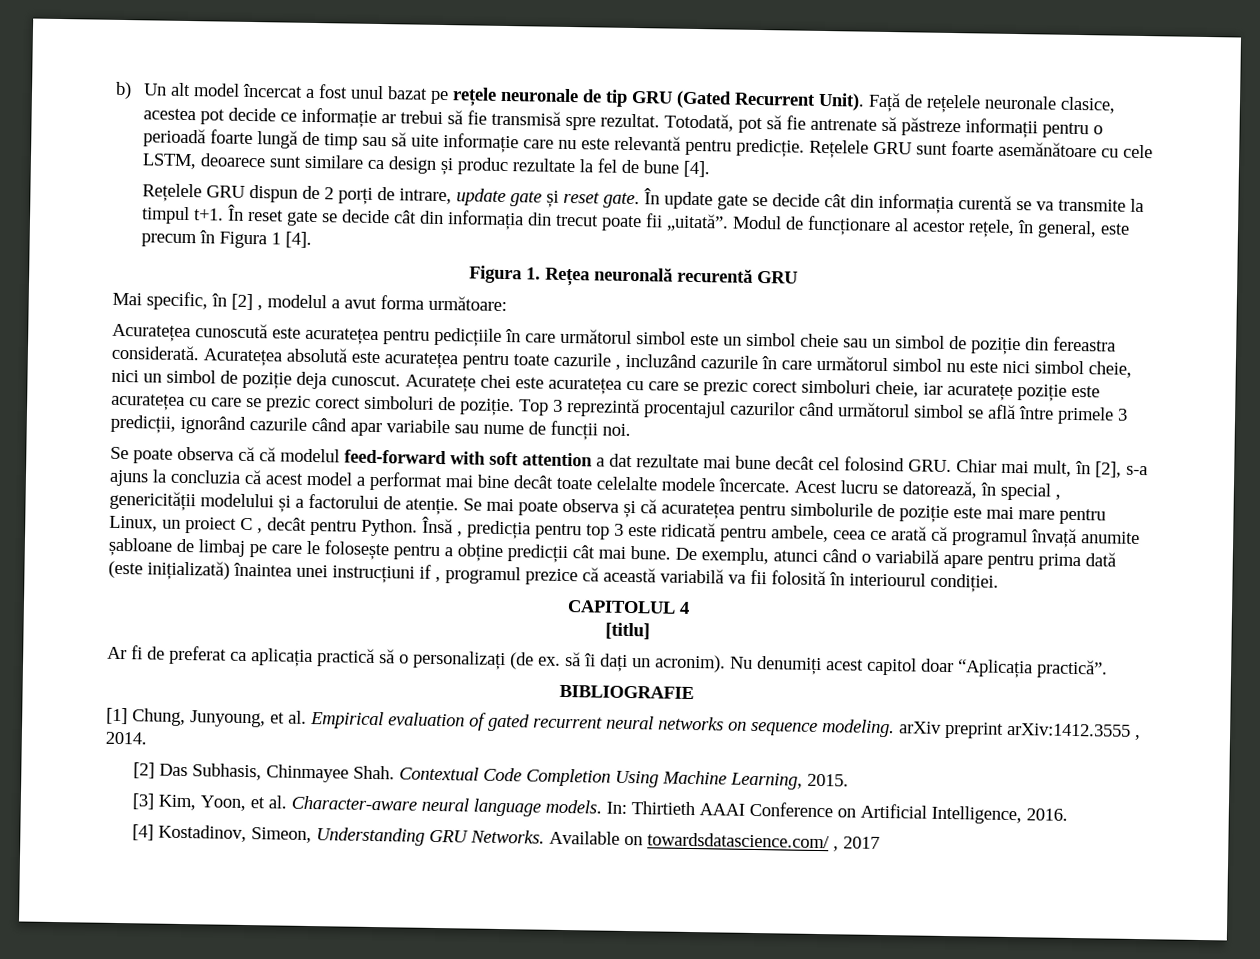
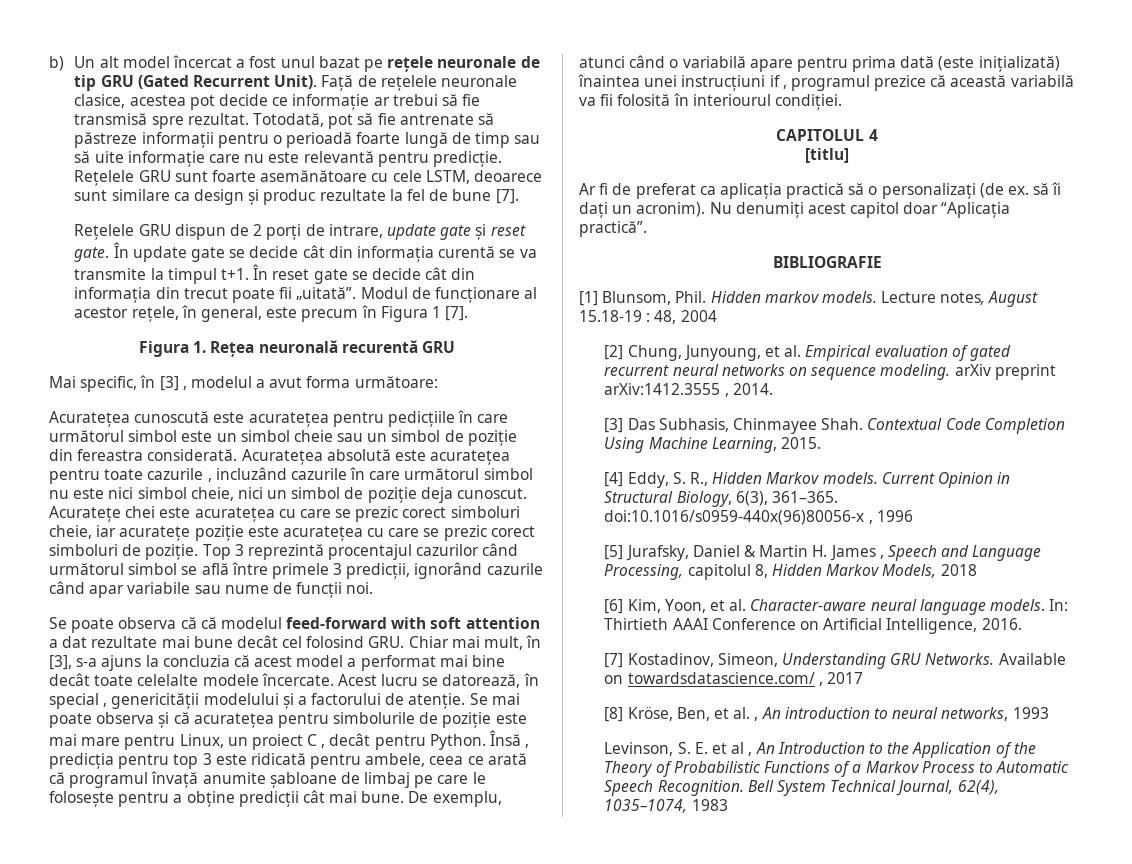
- Rețelele GRU sunt foarte asemănătoare cu cele LSTM, deoarece sunt similare ca design și produc rezultate la fel de bune [4].
+ Rețelele GRU sunt foarte asemănătoare cu cele LSTM, deoarece sunt similare ca design și produc rezultate la fel de bune [7].
- Modul de funcționare al acestor rețele, în general, este precum în Figura 1 [4].
+ Modul de funcționare al acestor rețele, în general, este precum în Figura 1 [7].
- Mai specific, în [2] , modelul a avut forma următoare:
+ Mai specific, în [3] , modelul a avut forma următoare:
- Se poate observa că că modelul feed-forward with soft attention a dat rezultate mai bune decât cel folosind GRU. Chiar mai mult, în [2], s-a ajuns la concluzia că acest model a performat mai bine decât toate celelalte modele încercate.
+ Se poate observa că că modelul feed-forward with soft attention a dat rezultate mai bune decât cel folosind GRU. Chiar mai mult, în [3], s-a ajuns la concluzia că acest model a performat mai bine decât toate celelalte modele încercate.
- [1] Chung, Junyoung, et al. Empirical evaluation of gated recurrent neural networks on sequence modeling. arXiv preprint arXiv:1412.3555 , 2014.
+ [1] Blunsom, Phil. Hidden markov models. Lecture notes, August 15.18-19 : 48, 2004
+ [2] Chung, Junyoung, et al. Empirical evaluation of gated recurrent neural networks on sequence modeling. arXiv preprint arXiv:1412.3555 , 2014.
- [2] Das Subhasis, Chinmayee Shah.
+ [3] Das Subhasis, Chinmayee Shah.
- [3] Kim, Yoon, et al. Character-aware neural language models.
+ [4] Eddy, S. R., Hidden Markov models. Current Opinion in Structural Biology, 6(3), 361–365. doi:10.1016/s0959-440x(96)80056-x , 1996
+ [5] Jurafsky, Daniel & Martin H. James , Speech and Language Processing, capitolul 8, Hidden Markov Models, 2018
+ [6] Kim, Yoon, et al. Character-aware neural language models.
- [4] Kostadinov, Simeon, Understanding GRU Networks.
+ [7] Kostadinov, Simeon, Understanding GRU Networks.
+ [8] Kröse, Ben, et al. , An introduction to neural networks, 1993
+ Levinson, S. E. et al , An Introduction to the Application of the Theory of Probabilistic Functions of a Markov Process to Automatic Speech Recognition. Bell System Technical Journal, 62(4), 1035–1074, 1983

